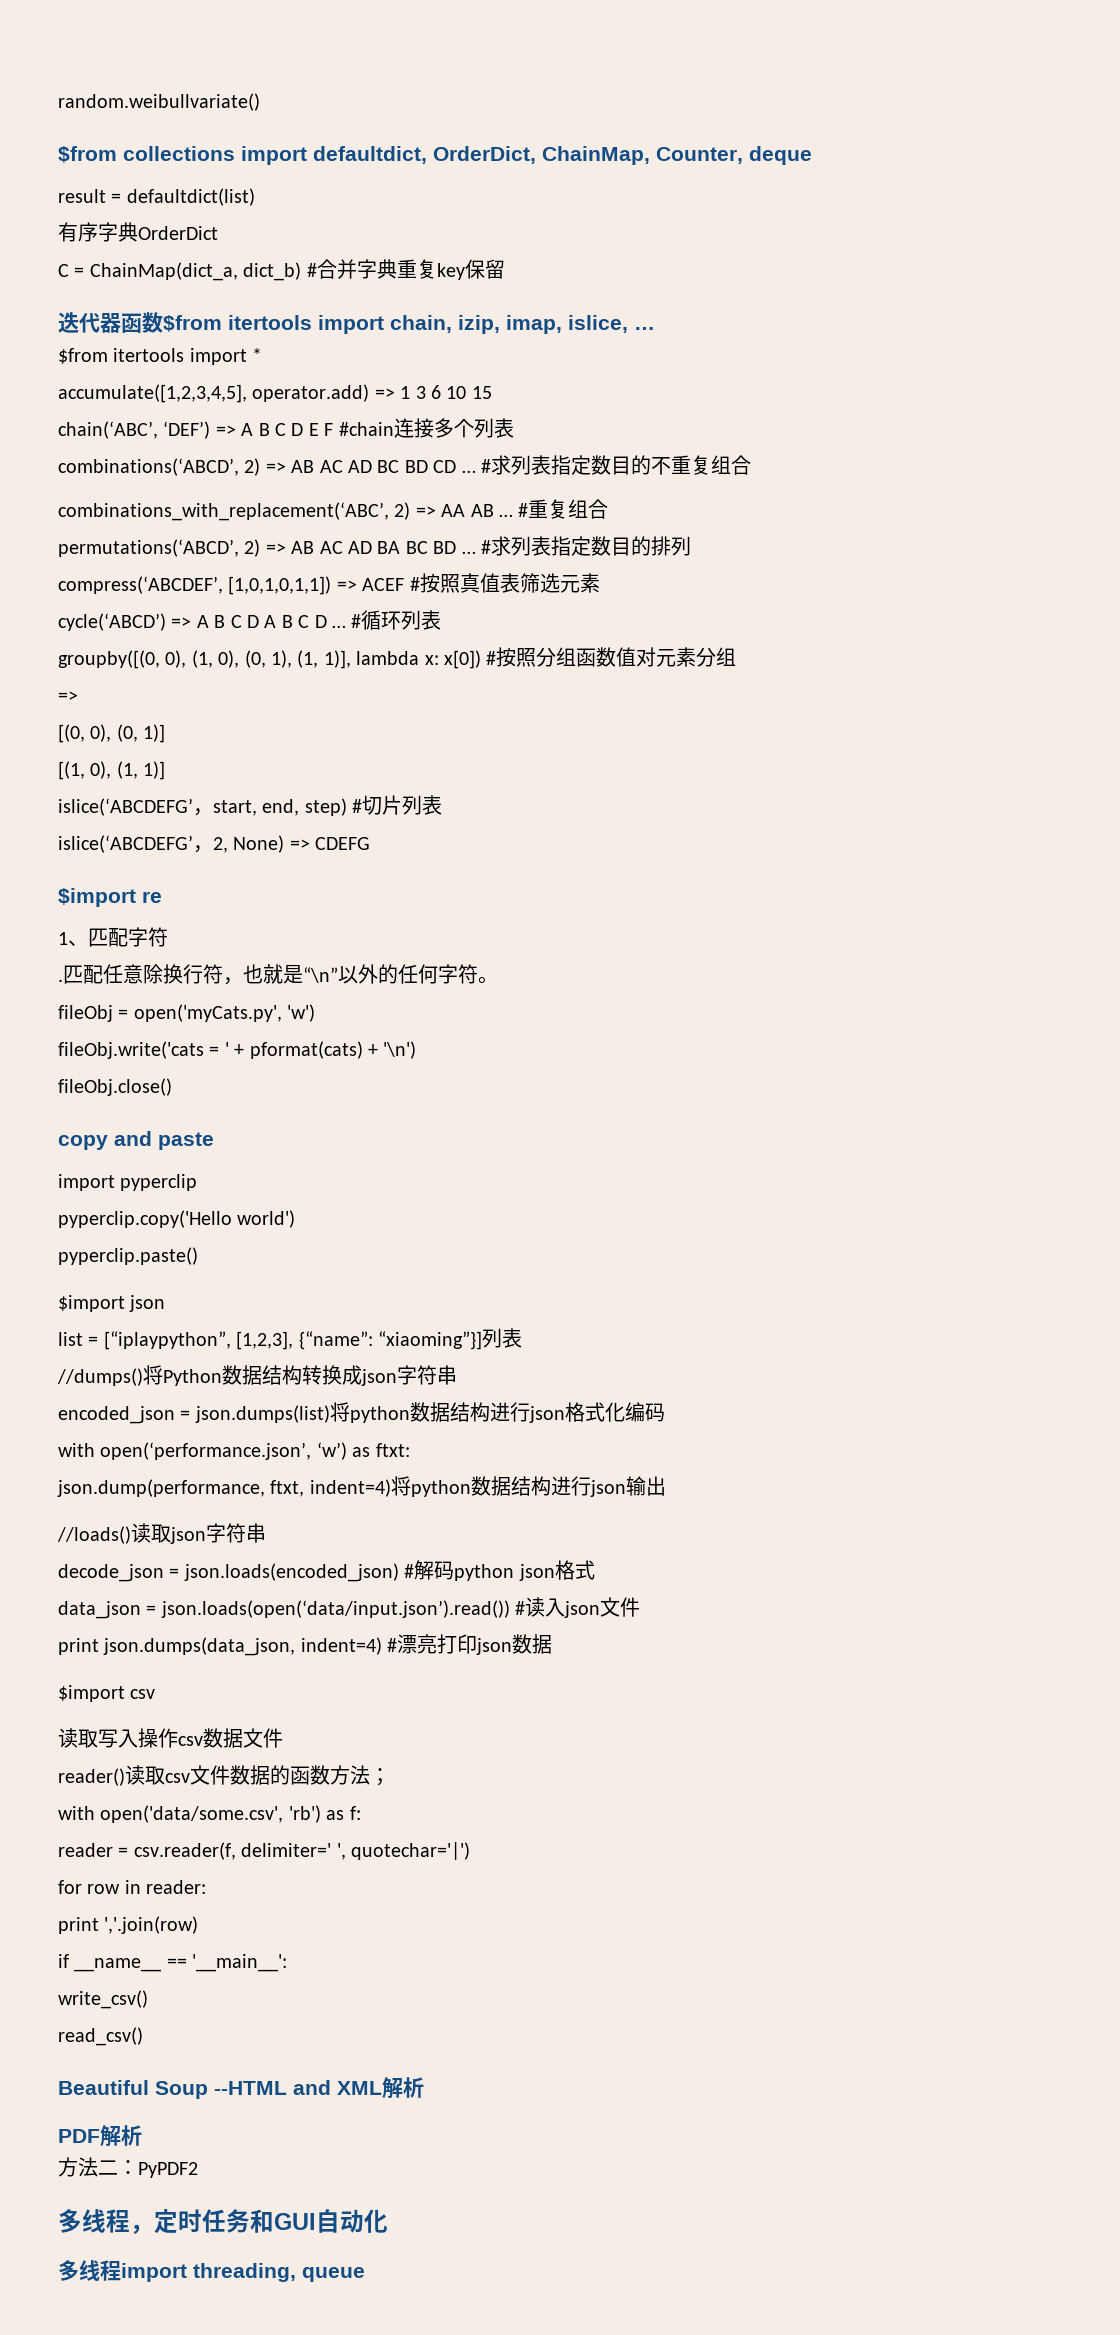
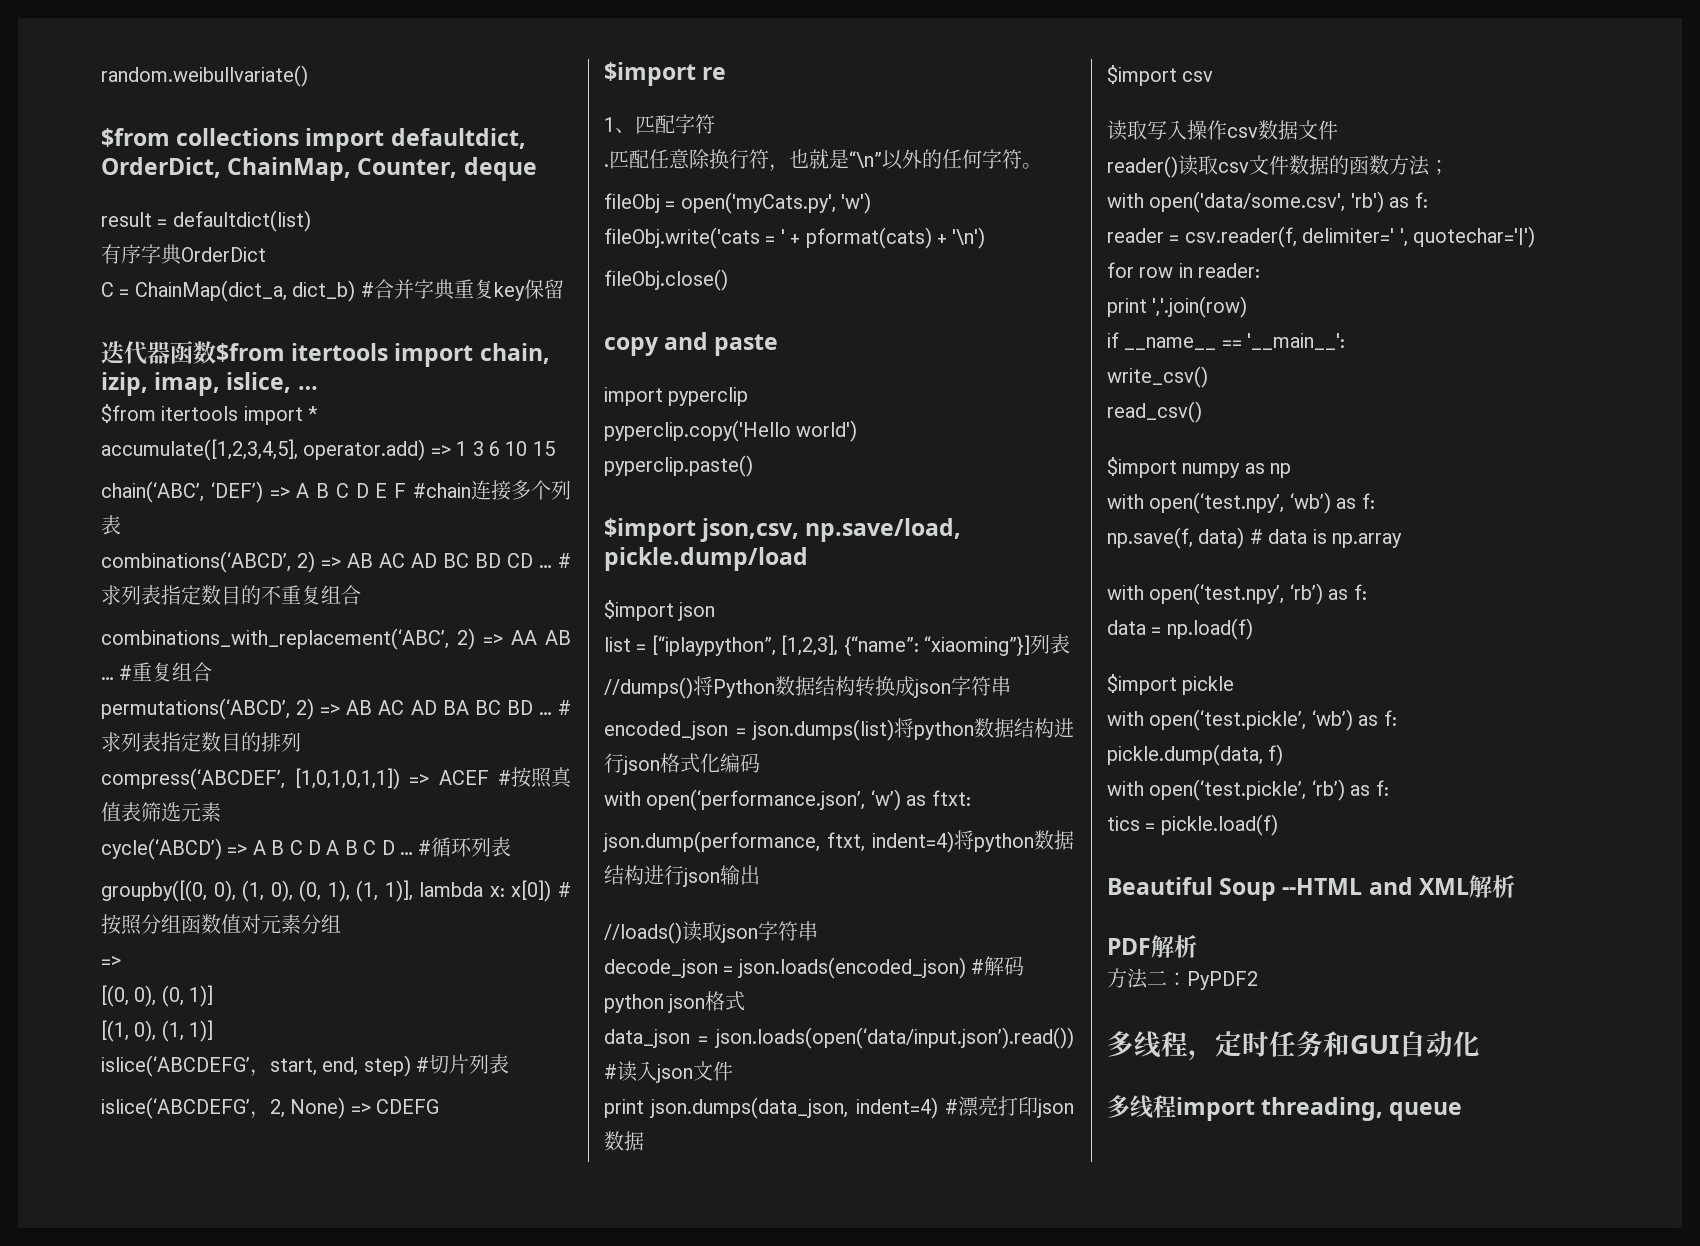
+ $import json,csv, np.save/load, pickle.dump/load
+ $import numpy as np
+ with open(‘test.npy’, ‘wb’) as f:
+ np.save(f, data) # data is np.array
+ with open(‘test.npy’, ‘rb’) as f:
+ data = np.load(f)
+ $import pickle
+ with open(‘test.pickle’, ‘wb’) as f:
+ pickle.dump(data, f)
+ with open(‘test.pickle’, ‘rb’) as f:
+ tics = pickle.load(f)

